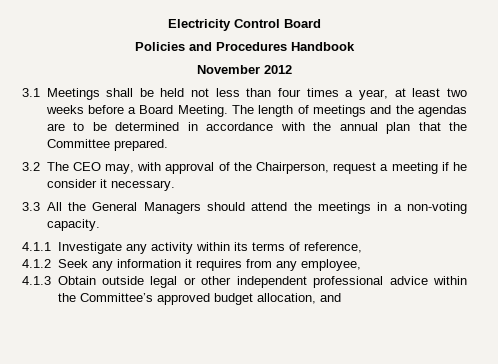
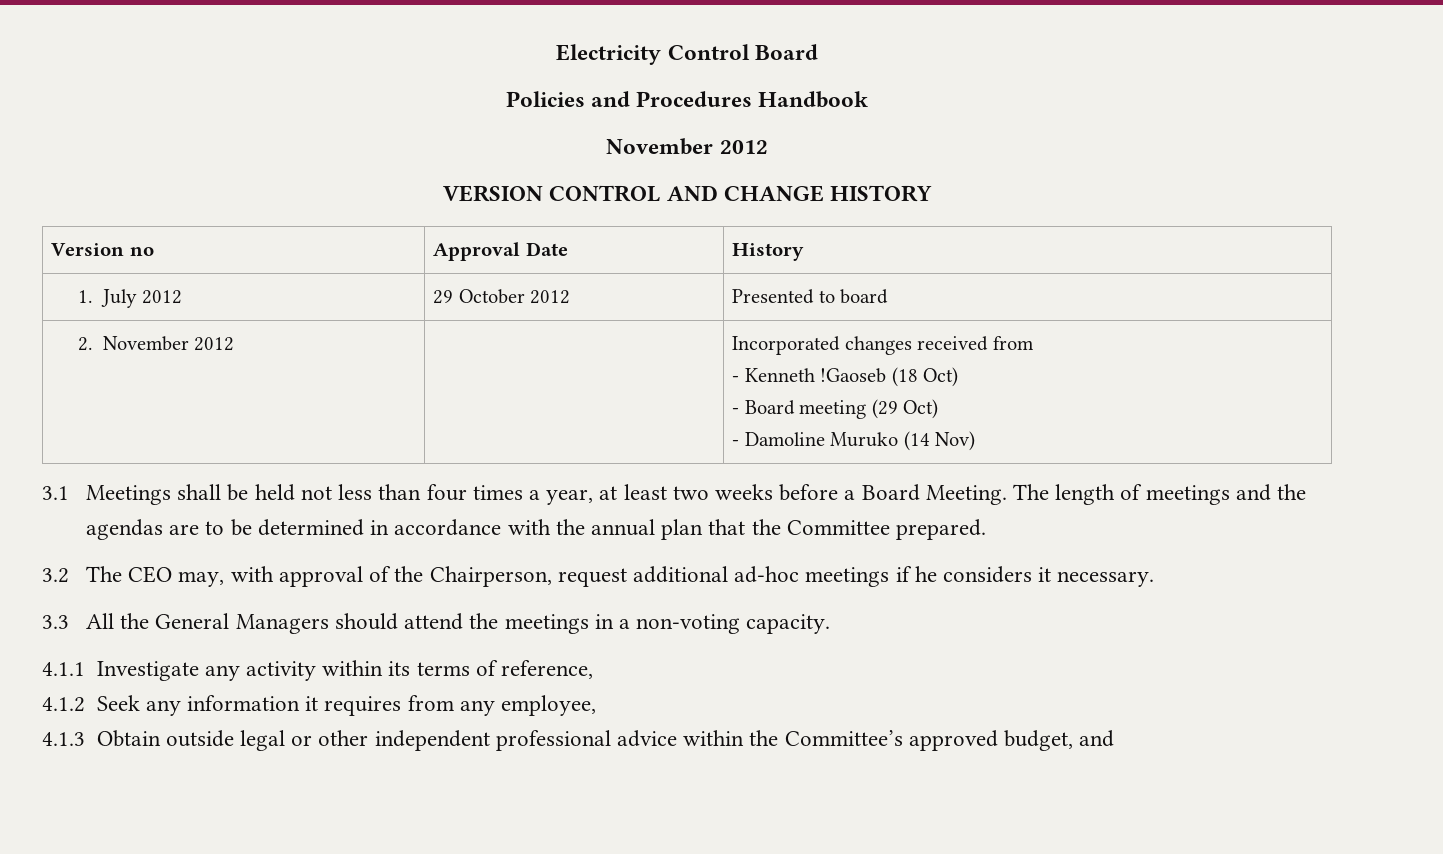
+ VERSION CONTROL AND CHANGE HISTORY
+ Version no | Approval Date | History
+ 1. July 2012 | 29 October 2012 | Presented to board
+ 2. November 2012 | | Incorporated changes received from
+ - Kenneth !Gaoseb (18 Oct)
+ - Board meeting (29 Oct)
+ - Damoline Muruko (14 Nov)
- 3.2 The CEO may, with approval of the Chairperson, request a meeting if he consider it necessary.
+ 3.2 The CEO may, with approval of the Chairperson, request additional ad-hoc meetings if he considers it necessary.
- 4.1.3 Obtain outside legal or other independent professional advice within the Committee’s approved budget allocation, and
+ 4.1.3 Obtain outside legal or other independent professional advice within the Committee’s approved budget, and

